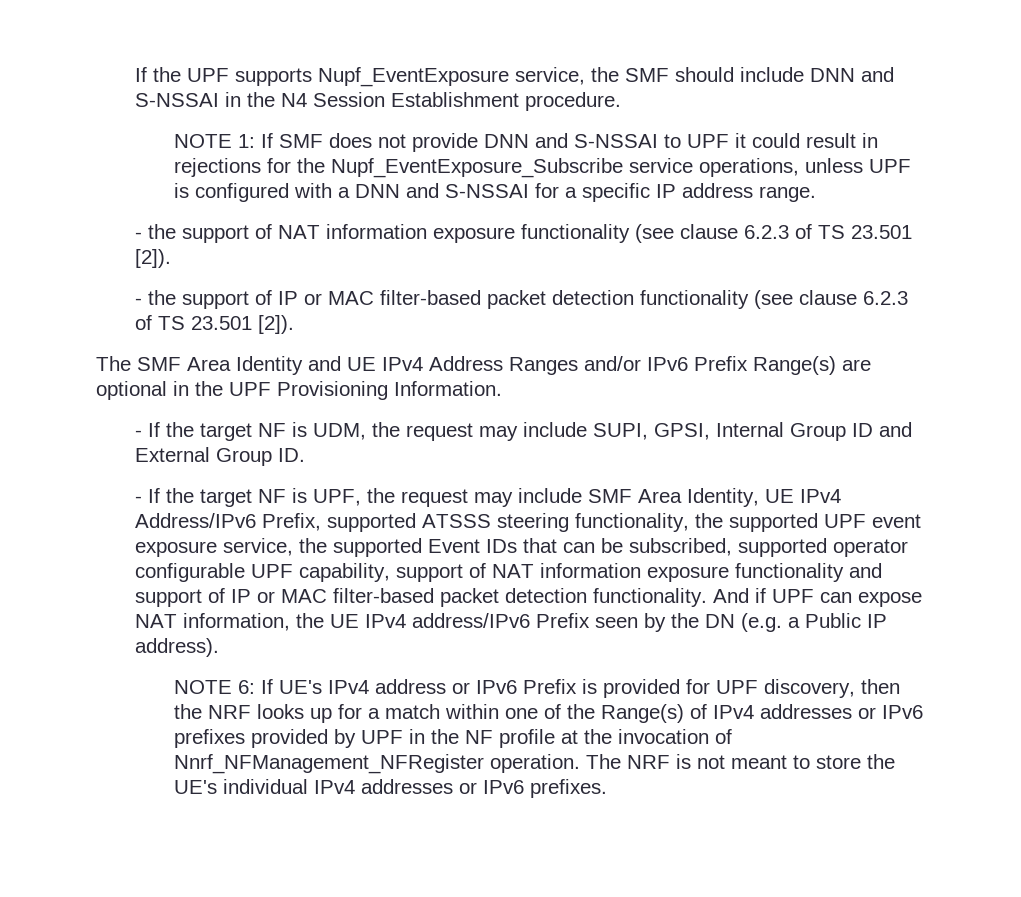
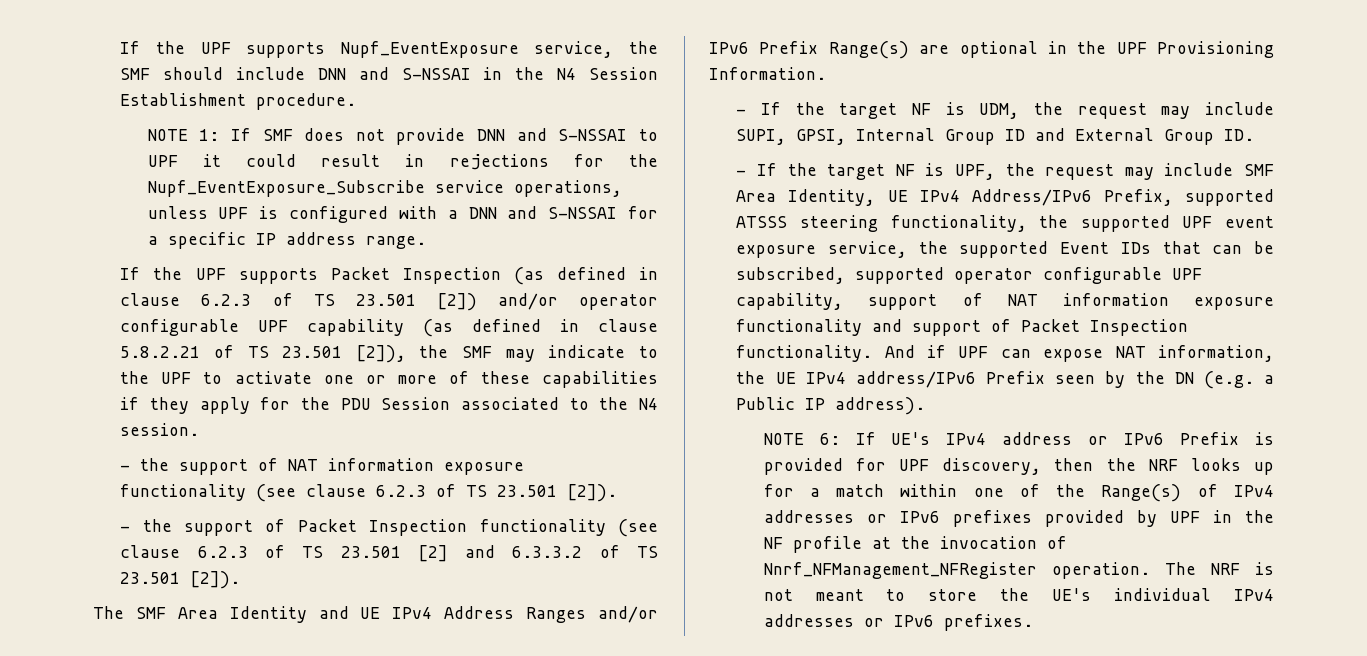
+ If the UPF supports Packet Inspection (as defined in clause 6.2.3 of TS 23.501 [2]) and/or operator configurable UPF capability (as defined in clause 5.8.2.21 of TS 23.501 [2]), the SMF may indicate to the UPF to activate one or more of these capabilities if they apply for the PDU Session associated to the N4 session.
- - the support of IP or MAC filter-based packet detection functionality (see clause 6.2.3 of TS 23.501 [2]).
+ - the support of Packet Inspection functionality (see clause 6.2.3 of TS 23.501 [2] and 6.3.3.2 of TS 23.501 [2]).
- - If the target NF is UPF, the request may include SMF Area Identity, UE IPv4 Address/IPv6 Prefix, supported ATSSS steering functionality, the supported UPF event exposure service, the supported Event IDs that can be subscribed, supported operator configurable UPF capability, support of NAT information exposure functionality and support of IP or MAC filter-based packet detection functionality.
+ - If the target NF is UPF, the request may include SMF Area Identity, UE IPv4 Address/IPv6 Prefix, supported ATSSS steering functionality, the supported UPF event exposure service, the supported Event IDs that can be subscribed, supported operator configurable UPF capability, support of NAT information exposure functionality and support of Packet Inspection functionality.

